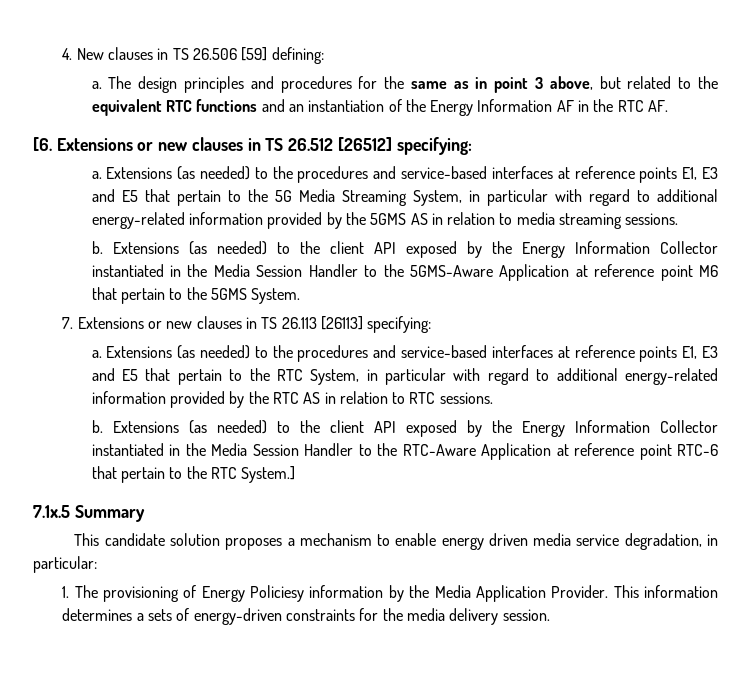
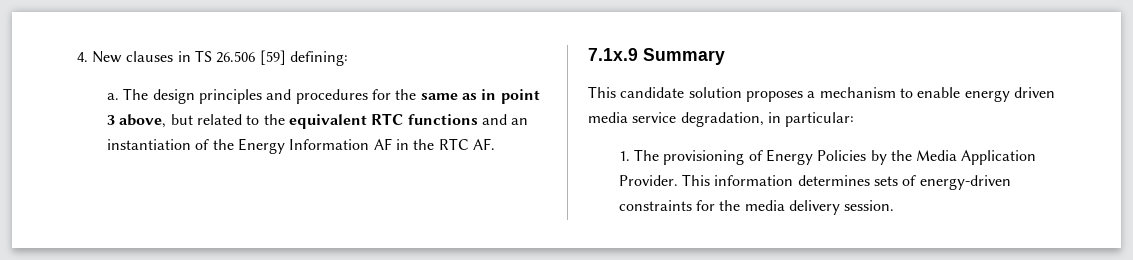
- [6. Extensions or new clauses in TS 26.512 [26512] specifying:
- a. Extensions (as needed) to the procedures and service-based interfaces at reference points E1, E3 and E5 that pertain to the 5G Media Streaming System, in particular with regard to additional energy-related information provided by the 5GMS AS in relation to media streaming sessions.
- b. Extensions (as needed) to the client API exposed by the Energy Information Collector instantiated in the Media Session Handler to the 5GMS-Aware Application at reference point M6 that pertain to the 5GMS System.
- 7. Extensions or new clauses in TS 26.113 [26113] specifying:
- a. Extensions (as needed) to the procedures and service-based interfaces at reference points E1, E3 and E5 that pertain to the RTC System, in particular with regard to additional energy-related information provided by the RTC AS in relation to RTC sessions.
- b. Extensions (as needed) to the client API exposed by the Energy Information Collector instantiated in the Media Session Handler to the RTC-Aware Application at reference point RTC-6 that pertain to the RTC System.]
- 7.1x.5 Summary
+ 7.1x.9 Summary
- 1. The provisioning of Energy Policiesy information by the Media Application Provider.
+ 1. The provisioning of Energy Policies by the Media Application Provider.
- This information determines a sets of energy-driven constraints for the media delivery session.
+ This information determines sets of energy-driven constraints for the media delivery session.

